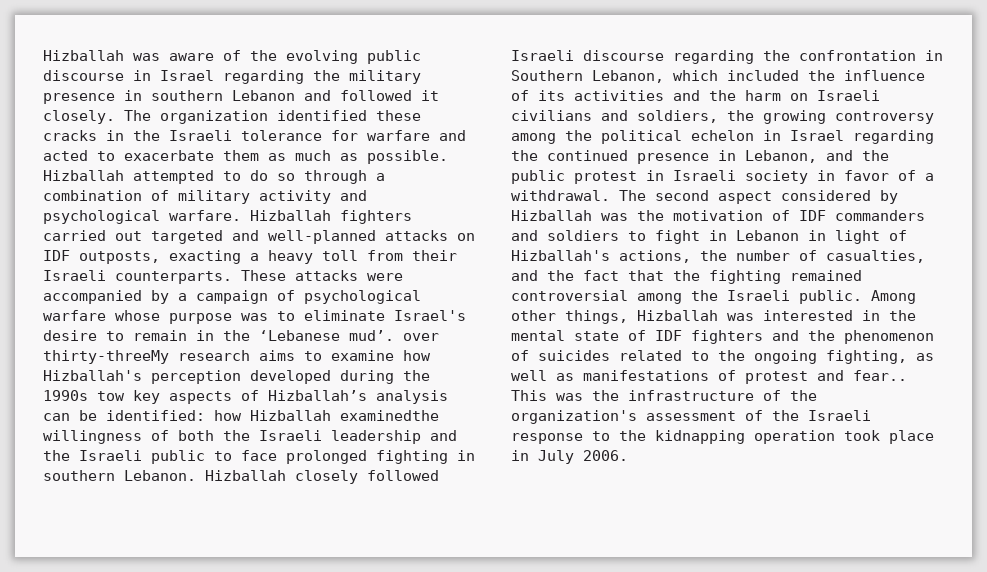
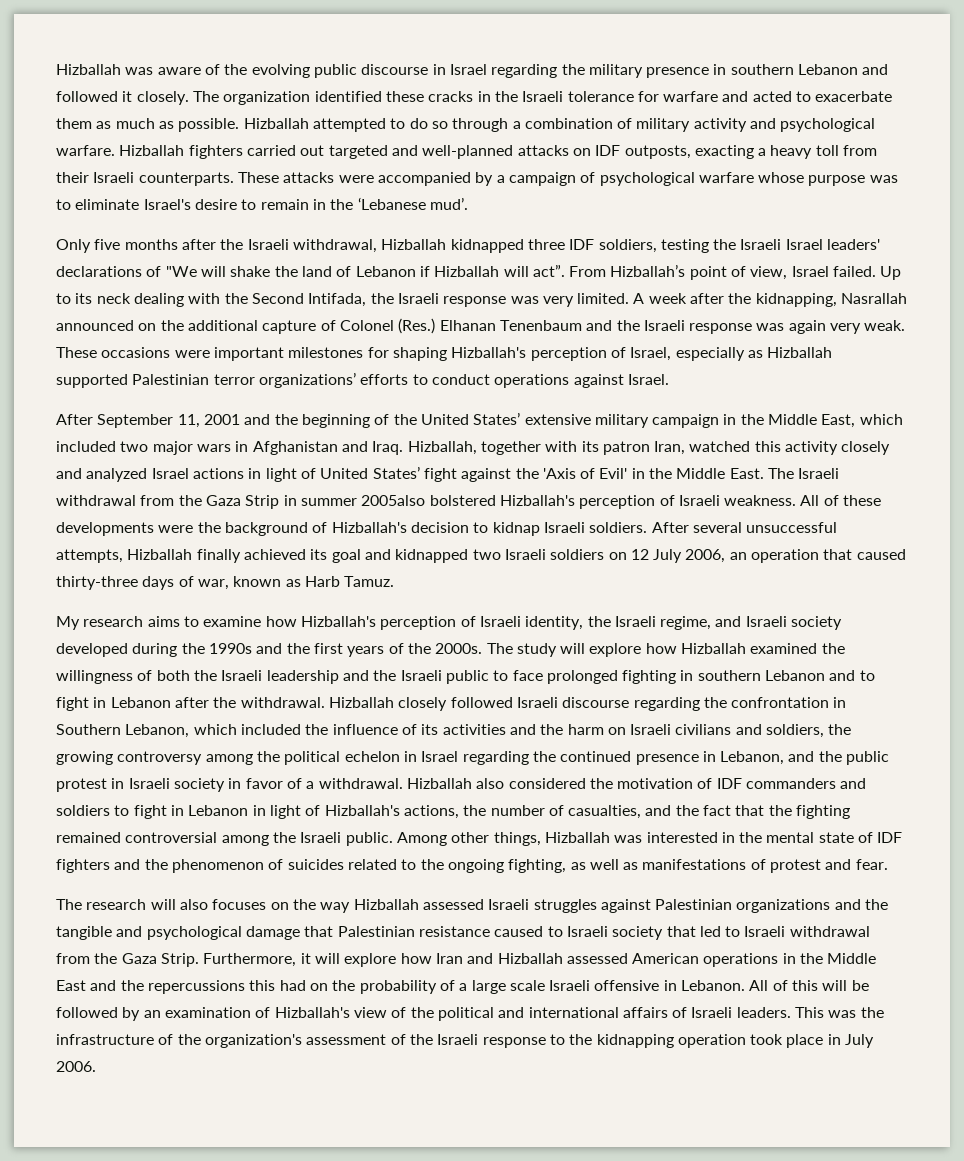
- These attacks were accompanied by a campaign of psychological warfare whose purpose was to eliminate Israel's desire to remain in the ‘Lebanese mud’. over thirty-threeMy research aims to examine how Hizballah's perception developed during the 1990s tow key aspects of Hizballah’s analysis can be identified: how Hizballah examinedthe willingness of both the Israeli leadership and the Israeli public to face prolonged fighting in southern Lebanon.
+ These attacks were accompanied by a campaign of psychological warfare whose purpose was to eliminate Israel's desire to remain in the ‘Lebanese mud’.
+ Only five months after the Israeli withdrawal, Hizballah kidnapped three IDF soldiers, testing the Israeli Israel leaders' declarations of "We will shake the land of Lebanon if Hizballah will act”. From Hizballah’s point of view, Israel failed. Up to its neck dealing with the Second Intifada, the Israeli response was very limited. A week after the kidnapping, Nasrallah announced on the additional capture of Colonel (Res.) Elhanan Tenenbaum and the Israeli response was again very weak. These occasions were important milestones for shaping Hizballah's perception of Israel, especially as Hizballah supported Palestinian terror organizations’ efforts to conduct operations against Israel.
+ After September 11, 2001 and the beginning of the United States’ extensive military campaign in the Middle East, which included two major wars in Afghanistan and Iraq. Hizballah, together with its patron Iran, watched this activity closely and analyzed Israel actions in light of United States’ fight against the 'Axis of Evil' in the Middle East. The Israeli withdrawal from the Gaza Strip in summer 2005also bolstered Hizballah's perception of Israeli weakness. All of these developments were the background of Hizballah's decision to kidnap Israeli soldiers. After several unsuccessful attempts, Hizballah finally achieved its goal and kidnapped two Israeli soldiers on 12 July 2006, an operation that caused thirty-three days of war, known as Harb Tamuz.
+ My research aims to examine how Hizballah's perception of Israeli identity, the Israeli regime, and Israeli society developed during the 1990s and the first years of the 2000s. The study will explore how Hizballah examined the willingness of both the Israeli leadership and the Israeli public to face prolonged fighting in southern Lebanon and to fight in Lebanon after the withdrawal.
- The second aspect considered by Hizballah was the motivation of IDF commanders and soldiers to fight in Lebanon in light of Hizballah's actions, the number of casualties, and the fact that the fighting remained controversial among the Israeli public.
+ Hizballah also considered the motivation of IDF commanders and soldiers to fight in Lebanon in light of Hizballah's actions, the number of casualties, and the fact that the fighting remained controversial among the Israeli public.
- Among other things, Hizballah was interested in the mental state of IDF fighters and the phenomenon of suicides related to the ongoing fighting, as well as manifestations of protest and fear..
+ Among other things, Hizballah was interested in the mental state of IDF fighters and the phenomenon of suicides related to the ongoing fighting, as well as manifestations of protest and fear.
+ The research will also focuses on the way Hizballah assessed Israeli struggles against Palestinian organizations and the tangible and psychological damage that Palestinian resistance caused to Israeli society that led to Israeli withdrawal from the Gaza Strip. Furthermore, it will explore how Iran and Hizballah assessed American operations in the Middle East and the repercussions this had on the probability of a large scale Israeli offensive in Lebanon. All of this will be followed by an examination of Hizballah's view of the political and international affairs of Israeli leaders.

